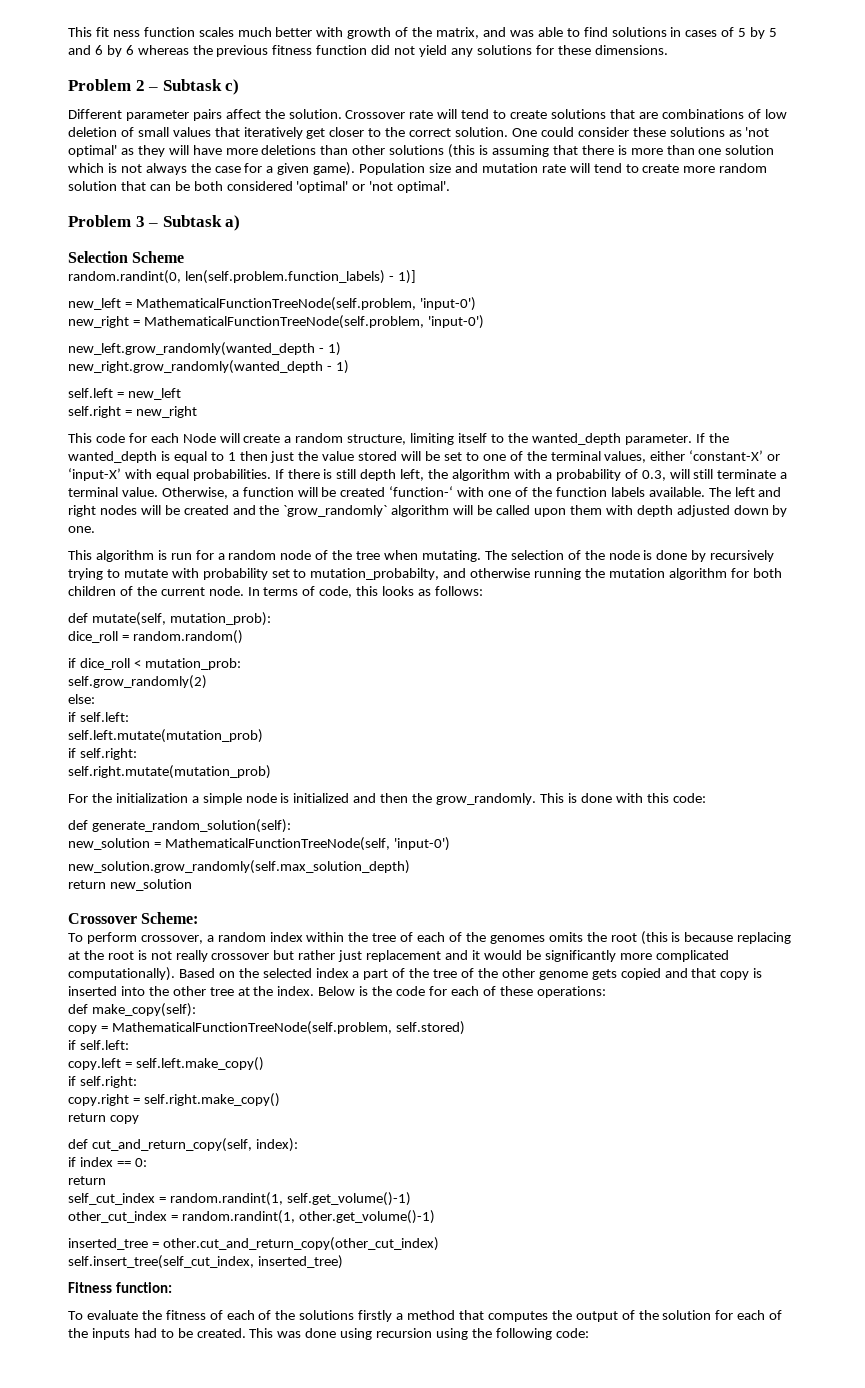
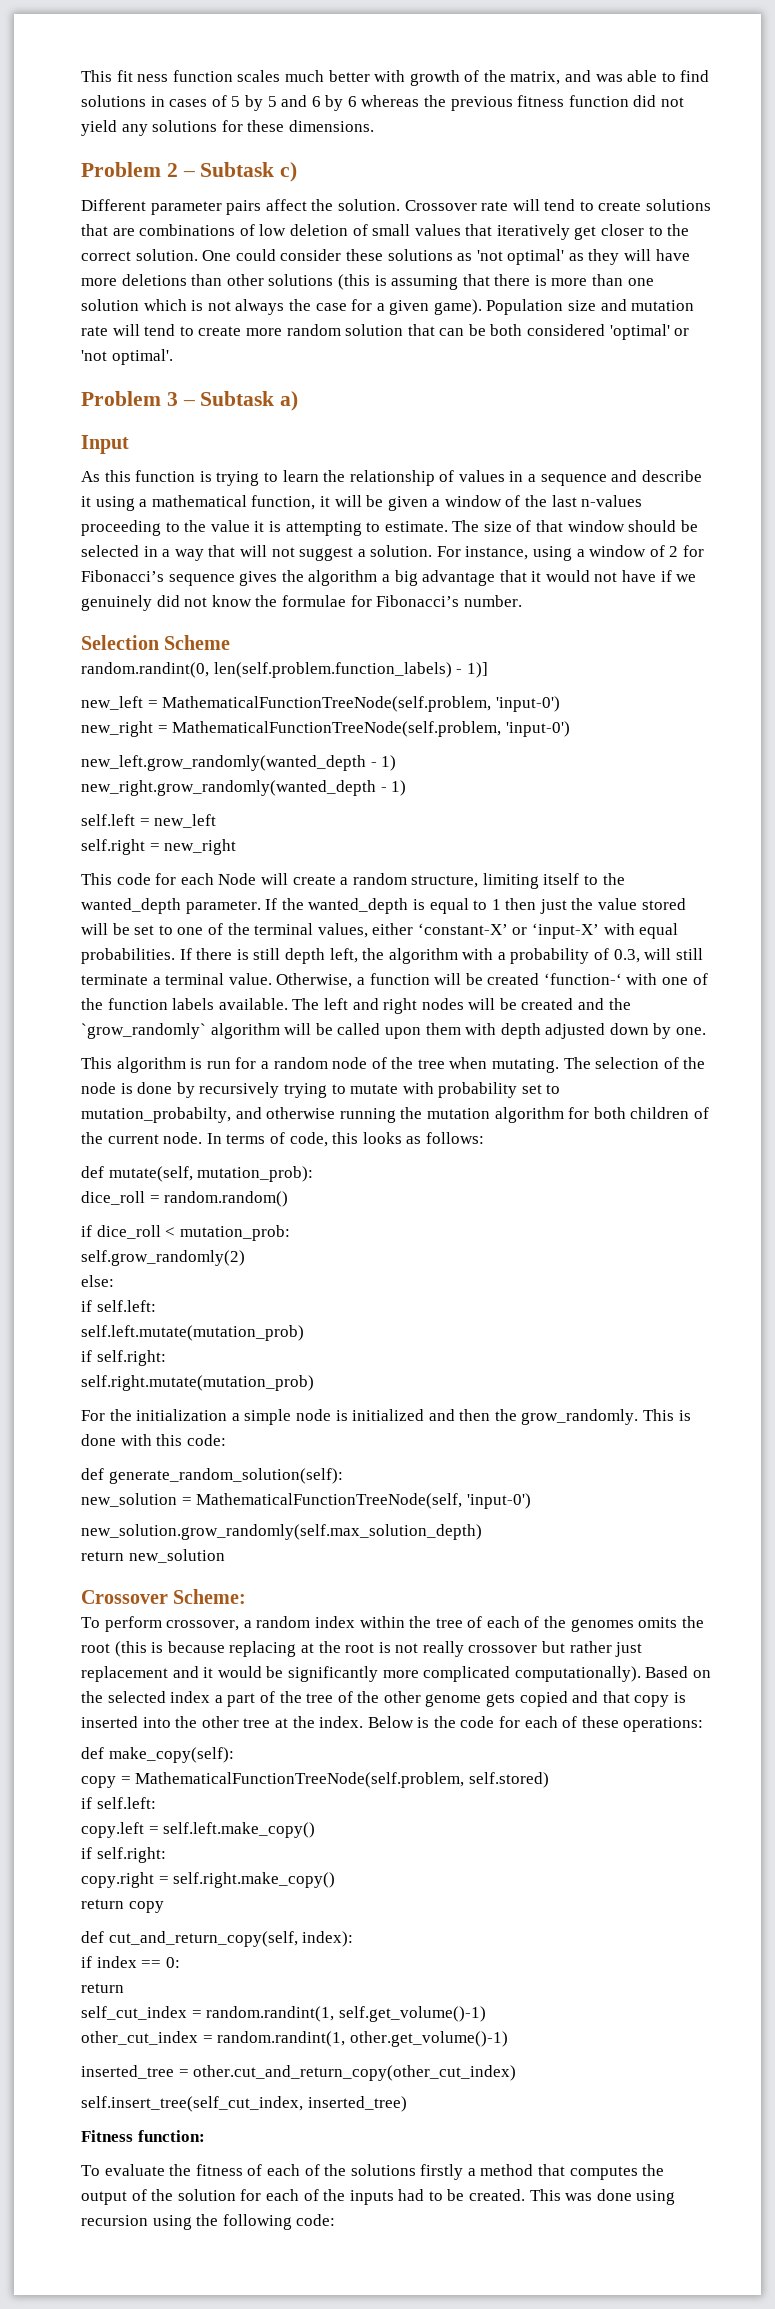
+ Input
+ As this function is trying to learn the relationship of values in a sequence and describe it using a mathematical function, it will be given a window of the last n-values proceeding to the value it is attempting to estimate. The size of that window should be selected in a way that will not suggest a solution. For instance, using a window of 2 for Fibonacci’s sequence gives the algorithm a big advantage that it would not have if we genuinely did not know the formulae for Fibonacci’s number.

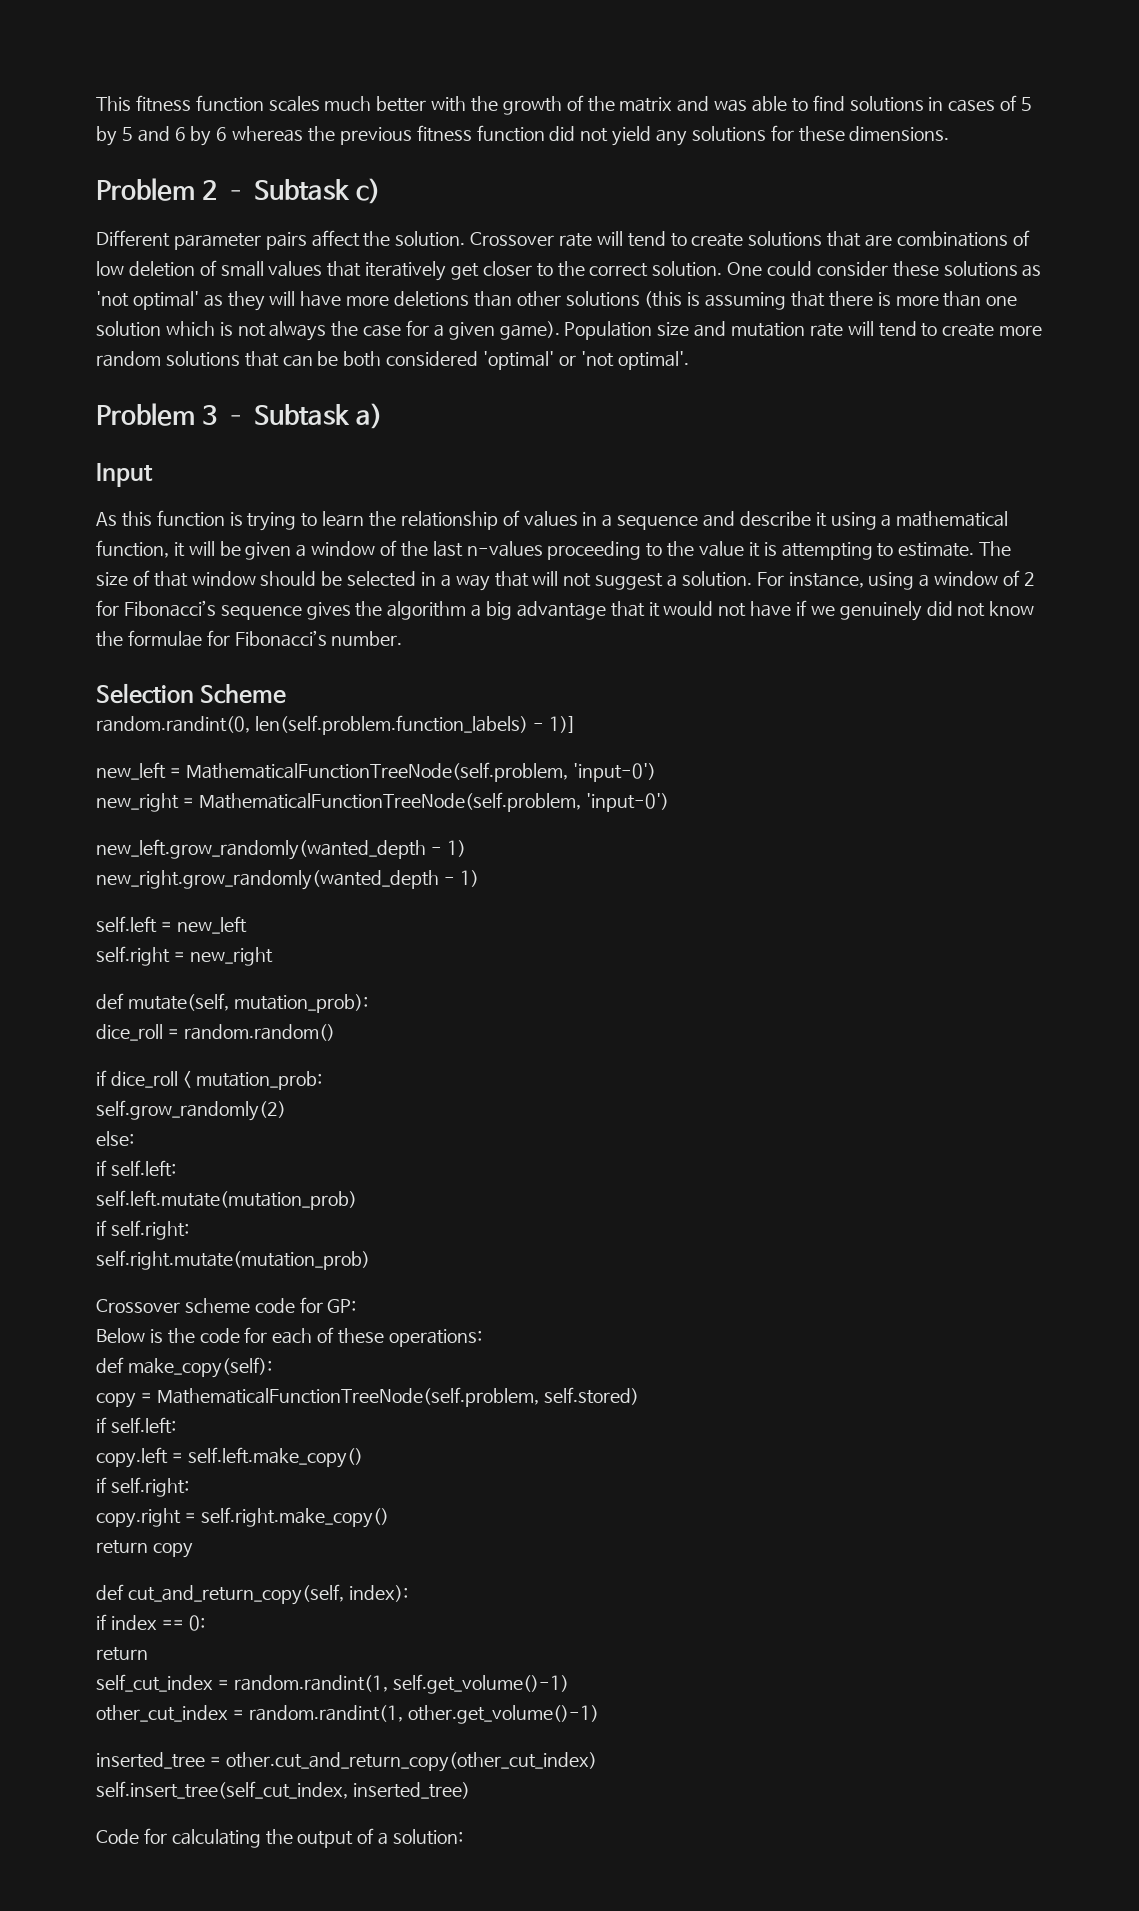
- This fit ness function scales much better with growth of the matrix, and was able to find solutions in cases of 5 by 5 and 6 by 6 whereas the previous fitness function did not yield any solutions for these dimensions.
+ This fitness function scales much better with the growth of the matrix and was able to find solutions in cases of 5 by 5 and 6 by 6 whereas the previous fitness function did not yield any solutions for these dimensions.
- Population size and mutation rate will tend to create more random solution that can be both considered 'optimal' or 'not optimal'.
+ Population size and mutation rate will tend to create more random solutions that can be both considered 'optimal' or 'not optimal'.
- This code for each Node will create a random structure, limiting itself to the wanted_depth parameter. If the wanted_depth is equal to 1 then just the value stored will be set to one of the terminal values, either ‘constant-X’ or ‘input-X’ with equal probabilities. If there is still depth left, the algorithm with a probability of 0.3, will still terminate a terminal value. Otherwise, a function will be created ‘function-‘ with one of the function labels available. The left and right nodes will be created and the `grow_randomly` algorithm will be called upon them with depth adjusted down by one.
- This algorithm is run for a random node of the tree when mutating. The selection of the node is done by recursively trying to mutate with probability set to mutation_probabilty, and otherwise running the mutation algorithm for both children of the current node. In terms of code, this looks as follows:
- For the initialization a simple node is initialized and then the grow_randomly. This is done with this code:
- def generate_random_solution(self):
- new_solution = MathematicalFunctionTreeNode(self, 'input-0')
- new_solution.grow_randomly(self.max_solution_depth)
- return new_solution
- Crossover Scheme:
- To perform crossover, a random index within the tree of each of the genomes omits the root (this is because replacing at the root is not really crossover but rather just replacement and it would be significantly more complicated computationally). Based on the selected index a part of the tree of the other genome gets copied and that copy is inserted into the other tree at the index. Below is the code for each of these operations:
+ Crossover scheme code for GP:
+ Below is the code for each of these operations:
- Fitness function:
- To evaluate the fitness of each of the solutions firstly a method that computes the output of the solution for each of the inputs had to be created. This was done using recursion using the following code:
+ Code for calculating the output of a solution:

